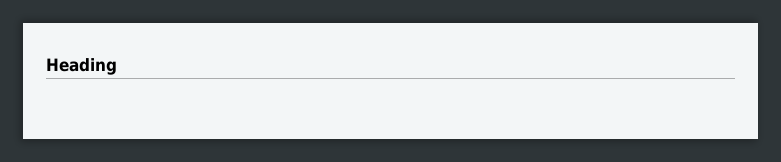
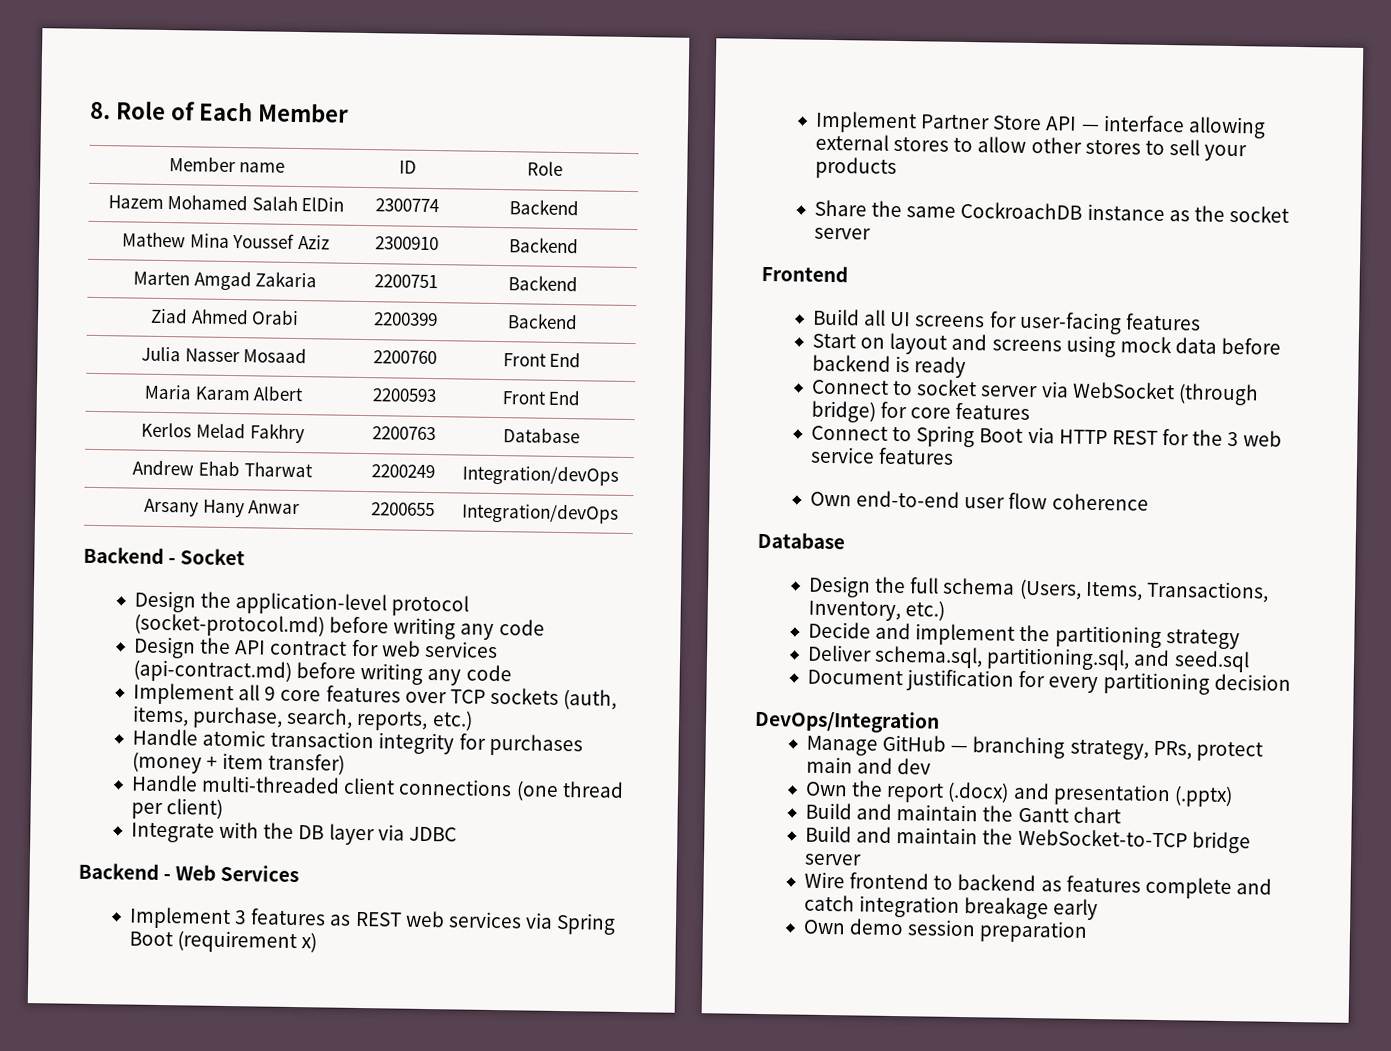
- Heading
+ 8. Role of Each Member
+ Member name | ID | Role
+ Hazem Mohamed Salah ElDin | 2300774 | Backend
+ Mathew Mina Youssef Aziz | 2300910 | Backend
+ Marten Amgad Zakaria | 2200751 | Backend
+ Ziad Ahmed Orabi | 2200399 | Backend
+ Julia Nasser Mosaad | 2200760 | Front End
+ Maria Karam Albert | 2200593 | Front End
+ Kerlos Melad Fakhry | 2200763 | Database
+ Andrew Ehab Tharwat | 2200249 | Integration/devOps
+ Arsany Hany Anwar | 2200655 | Integration/devOps
+ Backend - Socket
+ Design the application-level protocol (socket-protocol.md) before writing any code
+ Design the API contract for web services (api-contract.md) before writing any code
+ Implement all 9 core features over TCP sockets (auth, items, purchase, search, reports, etc.)
+ Handle atomic transaction integrity for purchases (money + item transfer)
+ Handle multi-threaded client connections (one thread per client)
+ Integrate with the DB layer via JDBC
+ Backend - Web Services
+ Implement 3 features as REST web services via Spring Boot (requirement x)
+ Implement Partner Store API — interface allowing external stores to allow other stores to sell your products
+ Share the same CockroachDB instance as the socket server
+ Frontend
+ Build all UI screens for user-facing features
+ Start on layout and screens using mock data before backend is ready
+ Connect to socket server via WebSocket (through bridge) for core features
+ Connect to Spring Boot via HTTP REST for the 3 web service features
+ Own end-to-end user flow coherence
+ Database
+ Design the full schema (Users, Items, Transactions, Inventory, etc.)
+ Decide and implement the partitioning strategy
+ Deliver schema.sql, partitioning.sql, and seed.sql
+ Document justification for every partitioning decision
+ DevOps/Integration
+ Manage GitHub — branching strategy, PRs, protect main and dev
+ Own the report (.docx) and presentation (.pptx)
+ Build and maintain the Gantt chart
+ Build and maintain the WebSocket-to-TCP bridge server
+ Wire frontend to backend as features complete and catch integration breakage early
+ Own demo session preparation

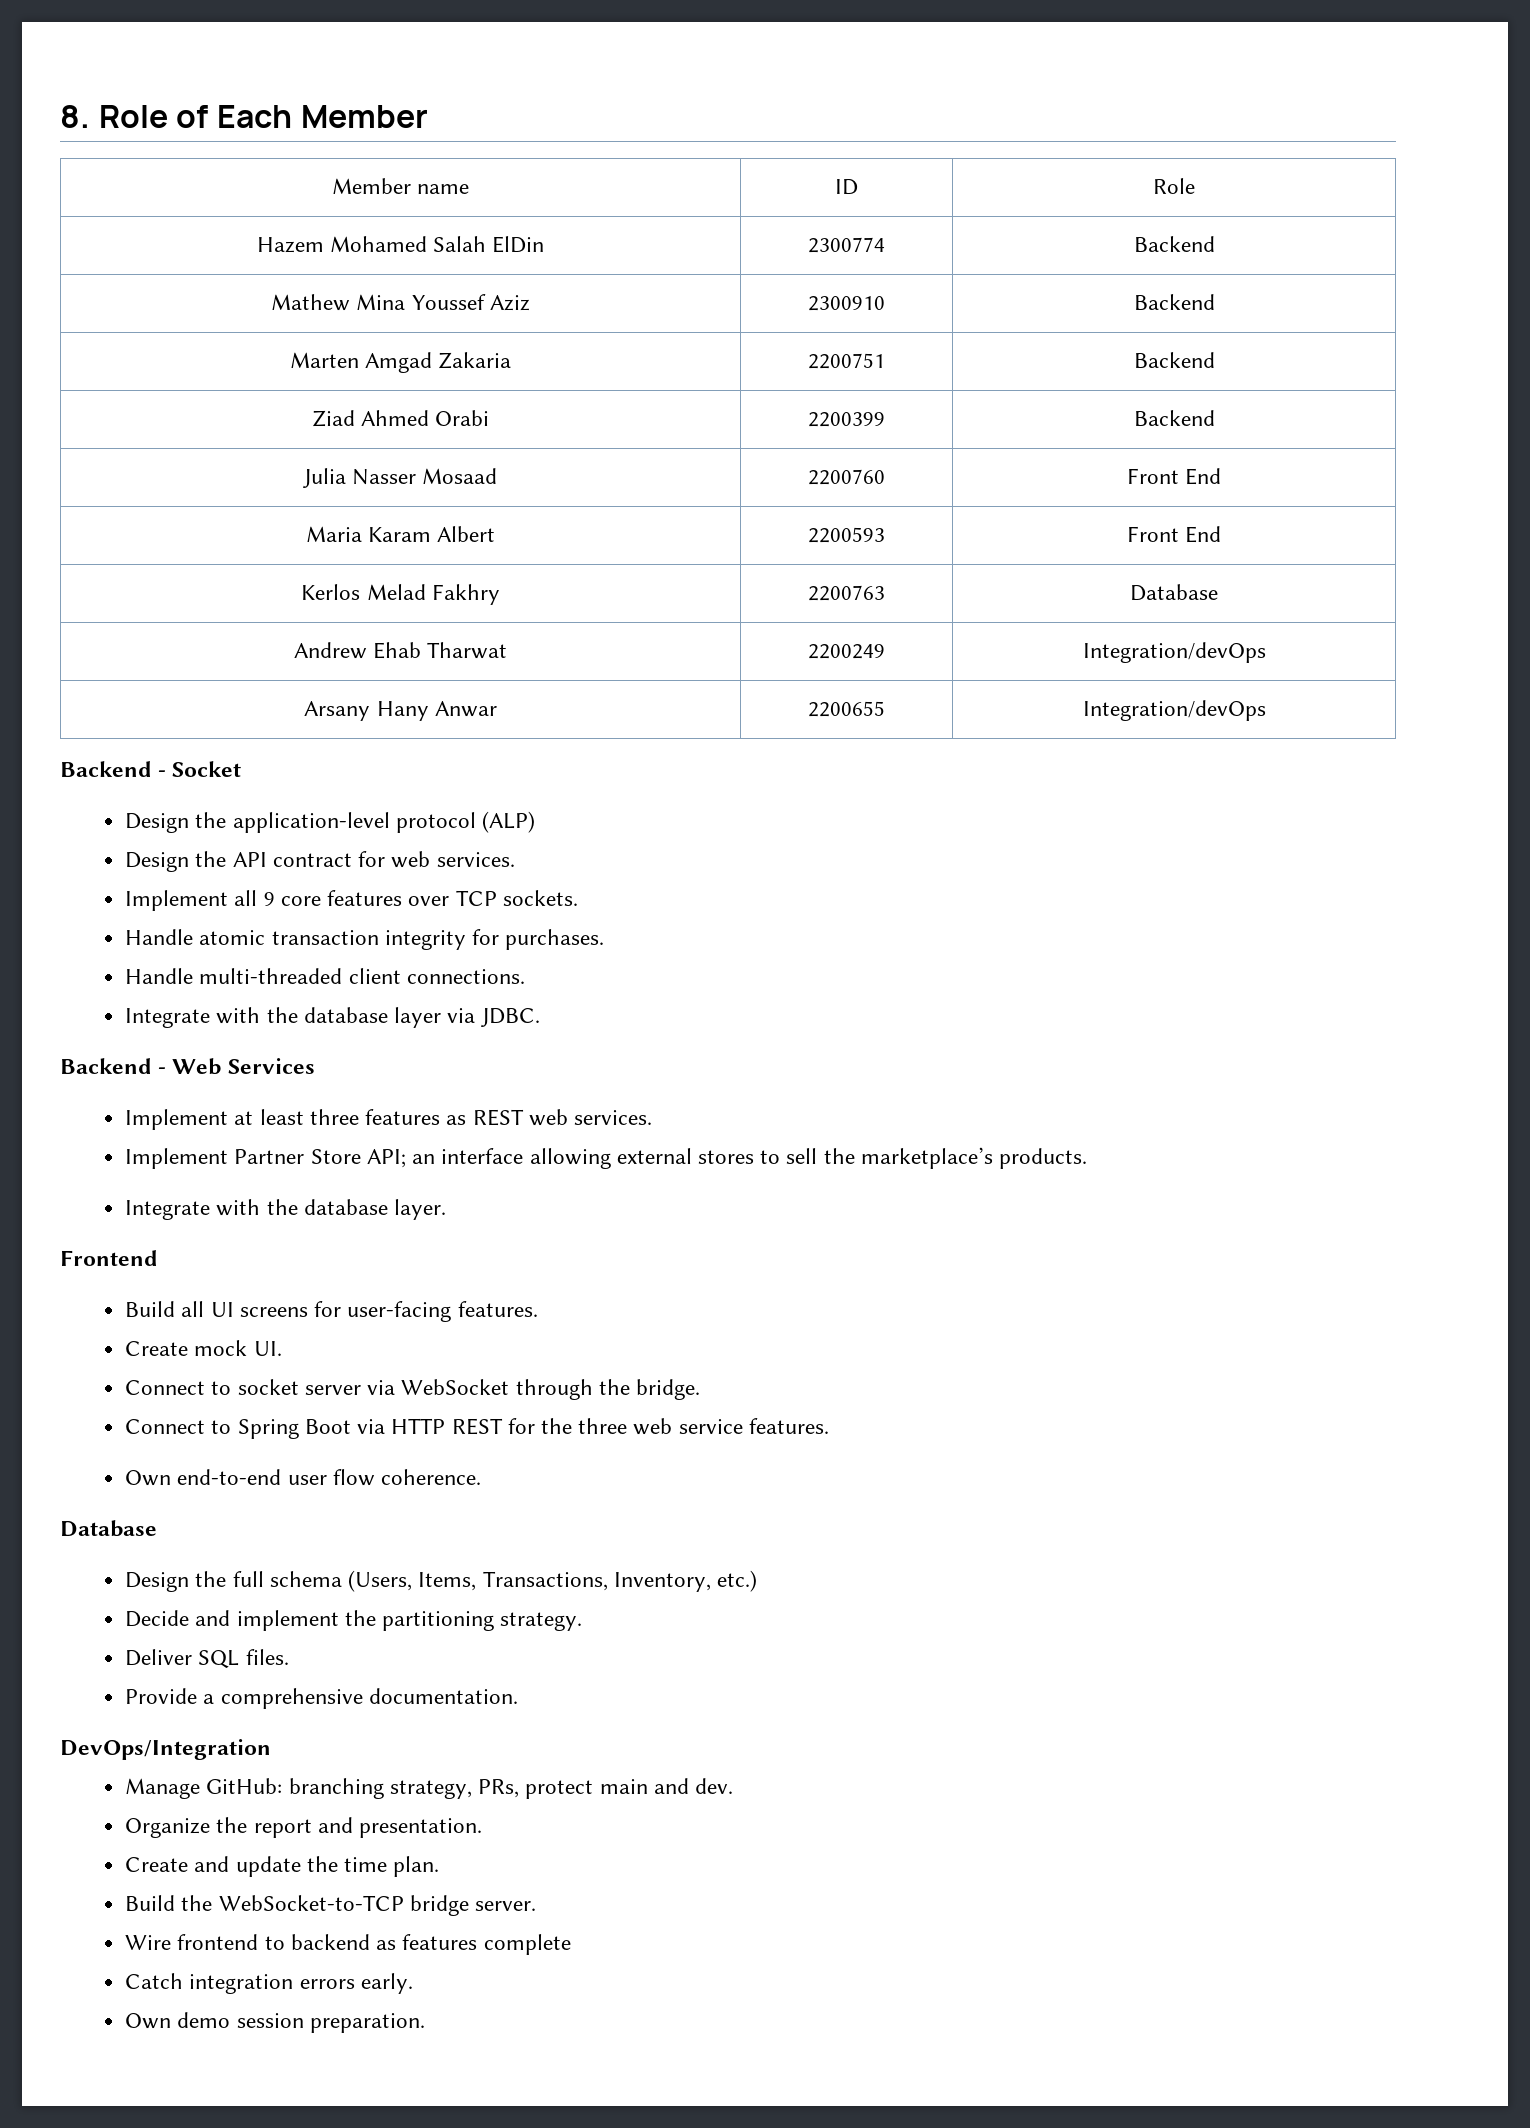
- Design the application-level protocol (socket-protocol.md) before writing any code
+ Design the application-level protocol (ALP)
- Design the API contract for web services (api-contract.md) before writing any code
+ Design the API contract for web services.
- Implement all 9 core features over TCP sockets (auth, items, purchase, search, reports, etc.)
+ Implement all 9 core features over TCP sockets.
- Handle atomic transaction integrity for purchases (money + item transfer)
- Handle multi-threaded client connections (one thread per client)
- Integrate with the DB layer via JDBC
+ Handle atomic transaction integrity for purchases.
+ Handle multi-threaded client connections.
+ Integrate with the database layer via JDBC.
- Implement 3 features as REST web services via Spring Boot (requirement x)
+ Implement at least three features as REST web services.
- Implement Partner Store API — interface allowing external stores to allow other stores to sell your products
- Share the same CockroachDB instance as the socket server
+ Implement Partner Store API; an interface allowing external stores to sell the marketplace’s products.
+ Integrate with the database layer.
- Build all UI screens for user-facing features
- Start on layout and screens using mock data before backend is ready
+ Build all UI screens for user-facing features.
+ Create mock UI.
- Connect to socket server via WebSocket (through bridge) for core features
+ Connect to socket server via WebSocket through the bridge.
- Connect to Spring Boot via HTTP REST for the 3 web service features
+ Connect to Spring Boot via HTTP REST for the three web service features.
- Own end-to-end user flow coherence
+ Own end-to-end user flow coherence.
- Decide and implement the partitioning strategy
+ Decide and implement the partitioning strategy.
- Deliver schema.sql, partitioning.sql, and seed.sql
- Document justification for every partitioning decision
+ Deliver SQL files.
+ Provide a comprehensive documentation.
- Manage GitHub — branching strategy, PRs, protect main and dev
- Own the report (.docx) and presentation (.pptx)
- Build and maintain the Gantt chart
- Build and maintain the WebSocket-to-TCP bridge server
+ Manage GitHub: branching strategy, PRs, protect main and dev.
+ Organize the report and presentation.
+ Create and update the time plan.
+ Build the WebSocket-to-TCP bridge server.
- Wire frontend to backend as features complete and catch integration breakage early
+ Wire frontend to backend as features complete
+ Catch integration errors early.
- Own demo session preparation
+ Own demo session preparation.

